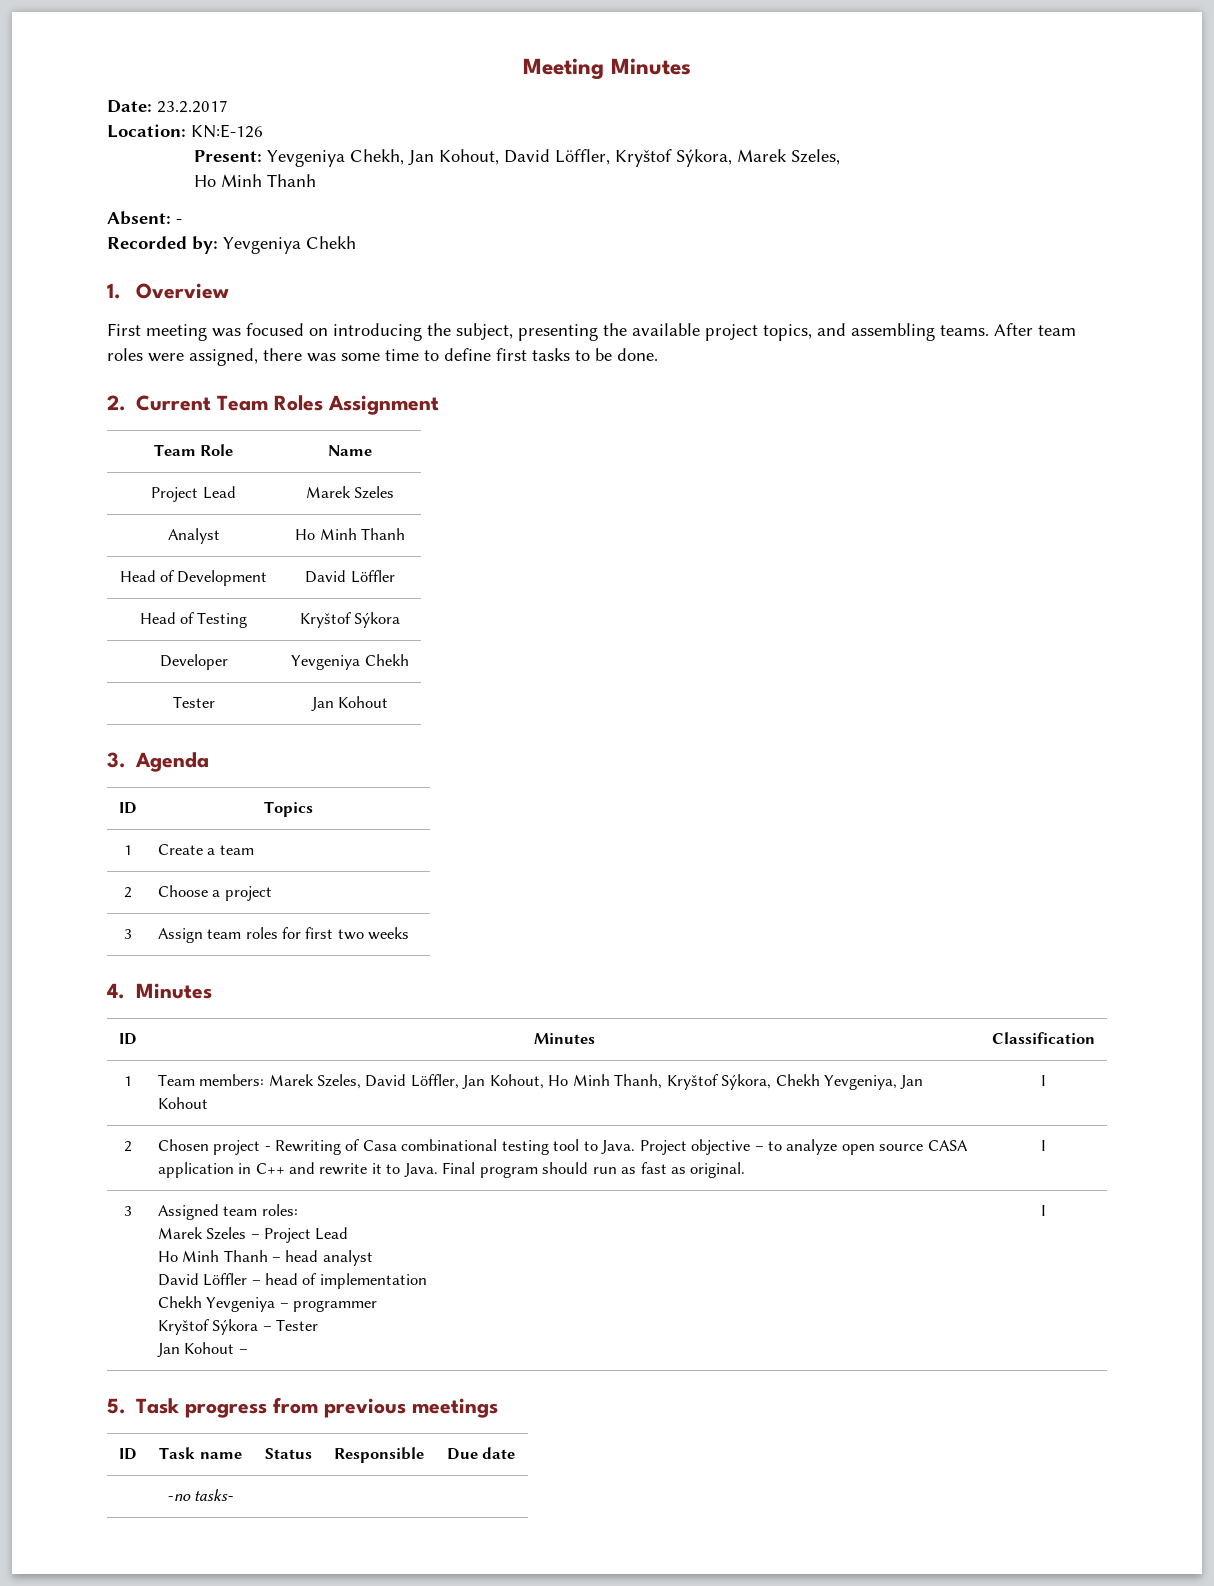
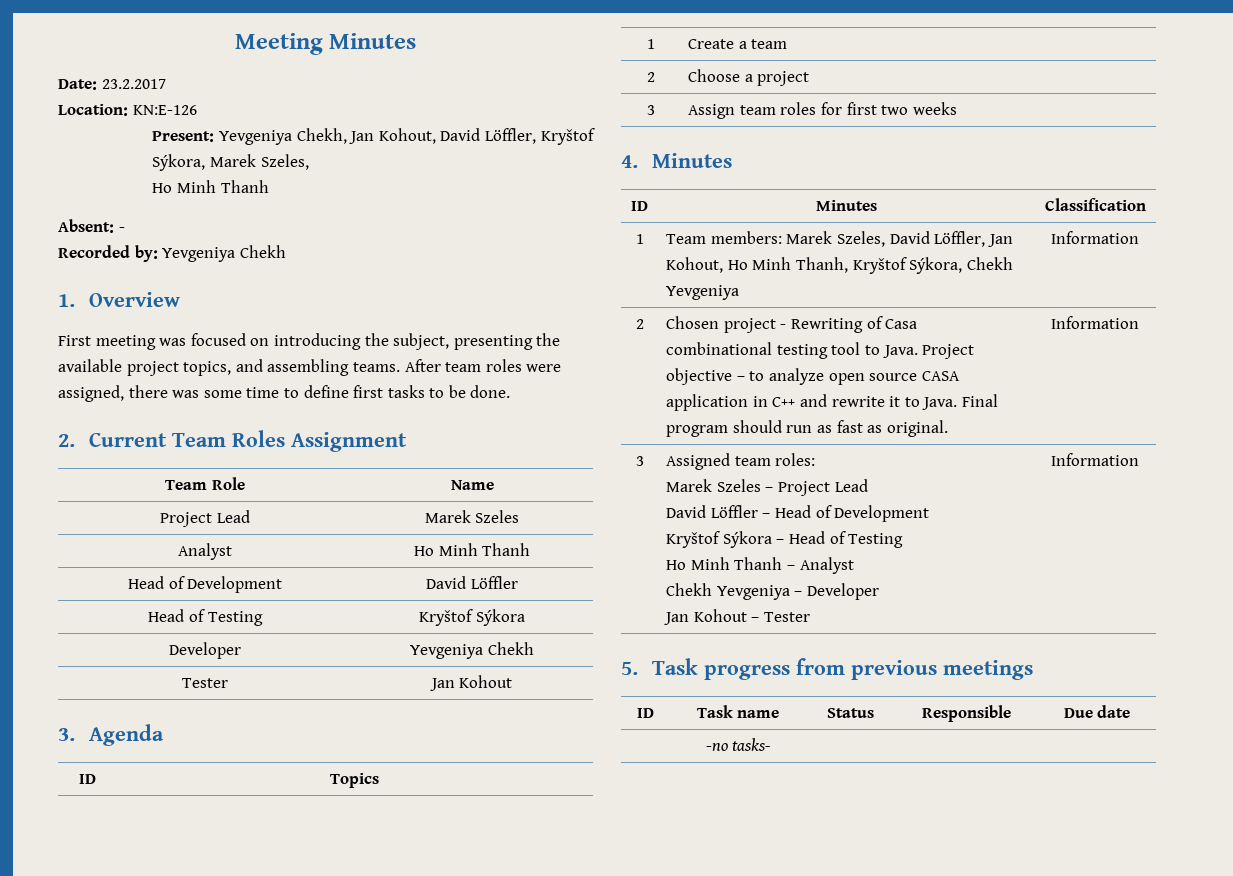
- 1 | Team members: Marek Szeles, David Löffler, Jan Kohout, Ho Minh Thanh, Kryštof Sýkora, Chekh Yevgeniya, Jan Kohout | I
+ 1 | Team members: Marek Szeles, David Löffler, Jan Kohout, Ho Minh Thanh, Kryštof Sýkora, Chekh Yevgeniya | Information
- 2 | Chosen project - Rewriting of Casa combinational testing tool to Java. Project objective – to analyze open source CASA application in C++ and rewrite it to Java. Final program should run as fast as original. | I
+ 2 | Chosen project - Rewriting of Casa combinational testing tool to Java. Project objective – to analyze open source CASA application in C++ and rewrite it to Java. Final program should run as fast as original. | Information
  3 | Assigned team roles:
  Marek Szeles – Project Lead
- Ho Minh Thanh – head analyst
- David Löffler – head of implementation
- Chekh Yevgeniya – programmer
- Kryštof Sýkora – Tester
- Jan Kohout – | I
+ David Löffler – Head of Development
+ Kryštof Sýkora – Head of Testing
+ Ho Minh Thanh – Analyst
+ Chekh Yevgeniya – Developer
+ Jan Kohout – Tester | Information

